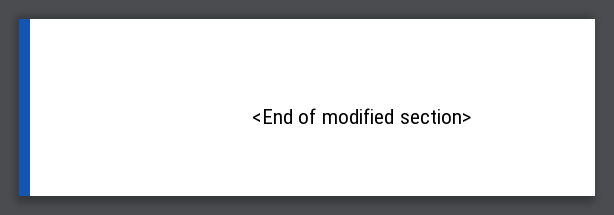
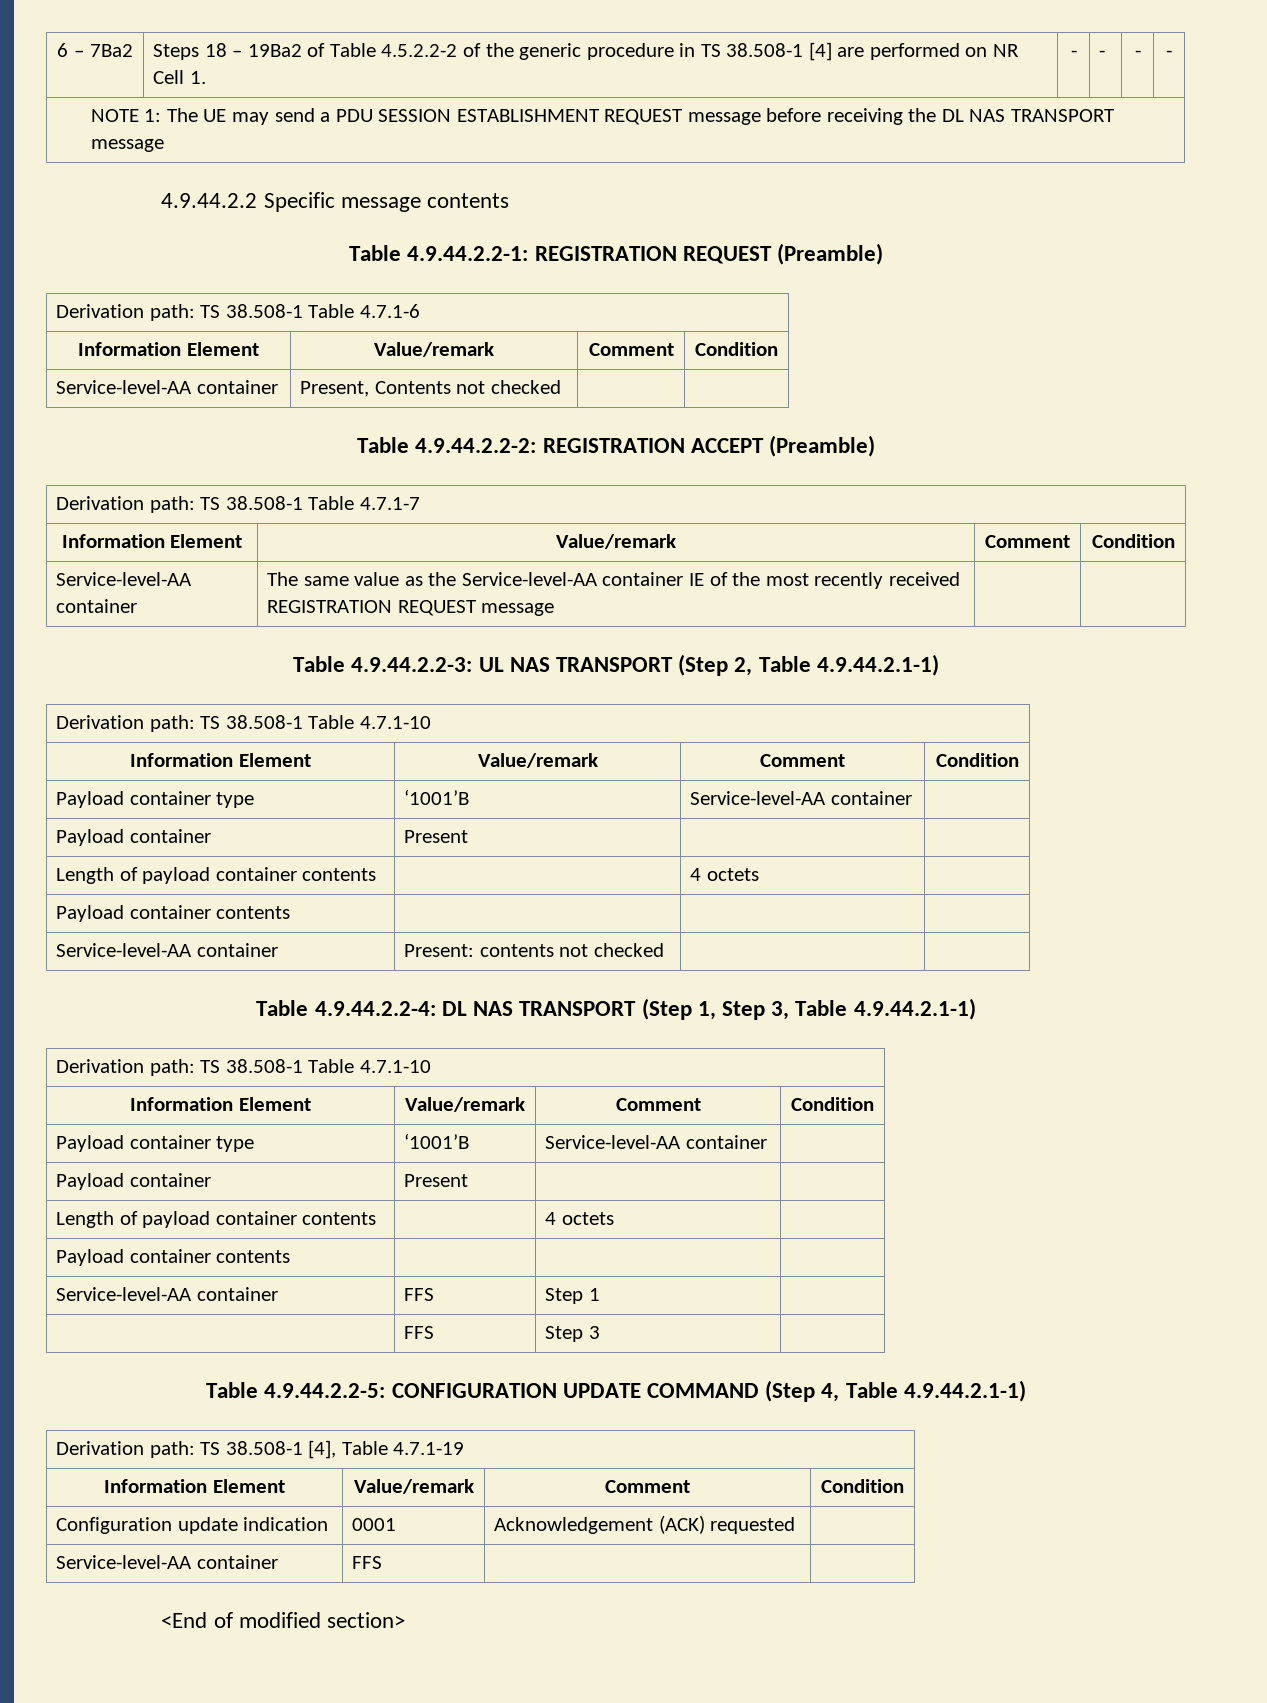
+ 6 – 7Ba2 | Steps 18 – 19Ba2 of Table 4.5.2.2-2 of the generic procedure in TS 38.508-1 [4] are performed on NR Cell 1. | - | - | - | -
+ NOTE 1: The UE may send a PDU SESSION ESTABLISHMENT REQUEST message before receiving the DL NAS TRANSPORT message
+ 4.9.44.2.2 Specific message contents
+ Table 4.9.44.2.2-1: REGISTRATION REQUEST (Preamble)
+ Derivation path: TS 38.508-1 Table 4.7.1-6
+ Information Element | Value/remark | Comment | Condition
+ Service-level-AA container | Present, Contents not checked | |
+ Table 4.9.44.2.2-2: REGISTRATION ACCEPT (Preamble)
+ Derivation path: TS 38.508-1 Table 4.7.1-7
+ Information Element | Value/remark | Comment | Condition
+ Service-level-AA container | The same value as the Service-level-AA container IE of the most recently received REGISTRATION REQUEST message | |
+ Table 4.9.44.2.2-3: UL NAS TRANSPORT (Step 2, Table 4.9.44.2.1-1)
+ Derivation path: TS 38.508-1 Table 4.7.1-10
+ Information Element | Value/remark | Comment | Condition
+ Payload container type | ‘1001’B | Service-level-AA container |
+ Payload container | Present | |
+ Length of payload container contents | | 4 octets |
+ Payload container contents | | |
+ Service-level-AA container | Present: contents not checked | |
+ Table 4.9.44.2.2-4: DL NAS TRANSPORT (Step 1, Step 3, Table 4.9.44.2.1-1)
+ Derivation path: TS 38.508-1 Table 4.7.1-10
+ Information Element | Value/remark | Comment | Condition
+ Payload container type | ‘1001’B | Service-level-AA container |
+ Payload container | Present | |
+ Length of payload container contents | | 4 octets |
+ Payload container contents | | |
+ Service-level-AA container | FFS | Step 1 |
+ | FFS | Step 3 |
+ Table 4.9.44.2.2-5: CONFIGURATION UPDATE COMMAND (Step 4, Table 4.9.44.2.1-1)
+ Derivation path: TS 38.508-1 [4], Table 4.7.1-19
+ Information Element | Value/remark | Comment | Condition
+ Configuration update indication | 0001 | Acknowledgement (ACK) requested |
+ Service-level-AA container | FFS | |

